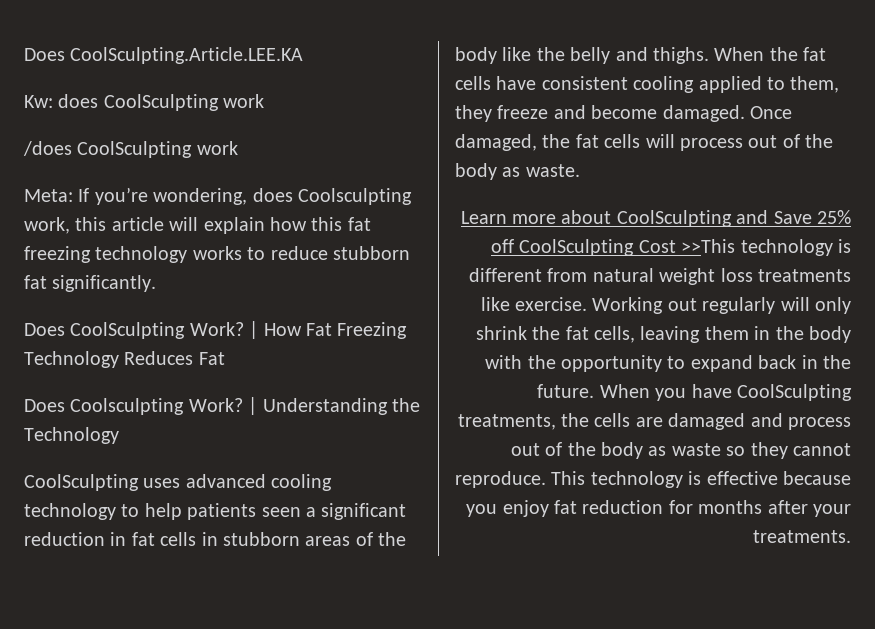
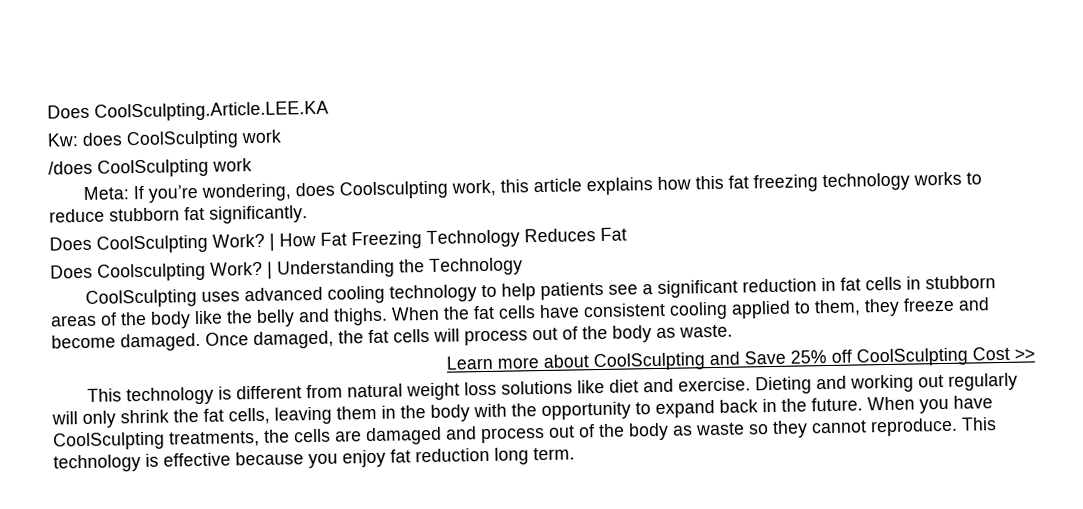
- Meta: If you’re wondering, does Coolsculpting work, this article will explain how this fat freezing technology works to reduce stubborn fat significantly.
+ Meta: If you’re wondering, does Coolsculpting work, this article explains how this fat freezing technology works to reduce stubborn fat significantly.
- CoolSculpting uses advanced cooling technology to help patients seen a significant reduction in fat cells in stubborn areas of the body like the belly and thighs.
+ CoolSculpting uses advanced cooling technology to help patients see a significant reduction in fat cells in stubborn areas of the body like the belly and thighs.
- Learn more about CoolSculpting and Save 25% off CoolSculpting Cost >>This technology is different from natural weight loss treatments like exercise. Working out regularly will only shrink the fat cells, leaving them in the body with the opportunity to expand back in the future.
+ Learn more about CoolSculpting and Save 25% off CoolSculpting Cost >>
+ This technology is different from natural weight loss solutions like diet and exercise. Dieting and working out regularly will only shrink the fat cells, leaving them in the body with the opportunity to expand back in the future.
- This technology is effective because you enjoy fat reduction for months after your treatments.
+ This technology is effective because you enjoy fat reduction long term.

